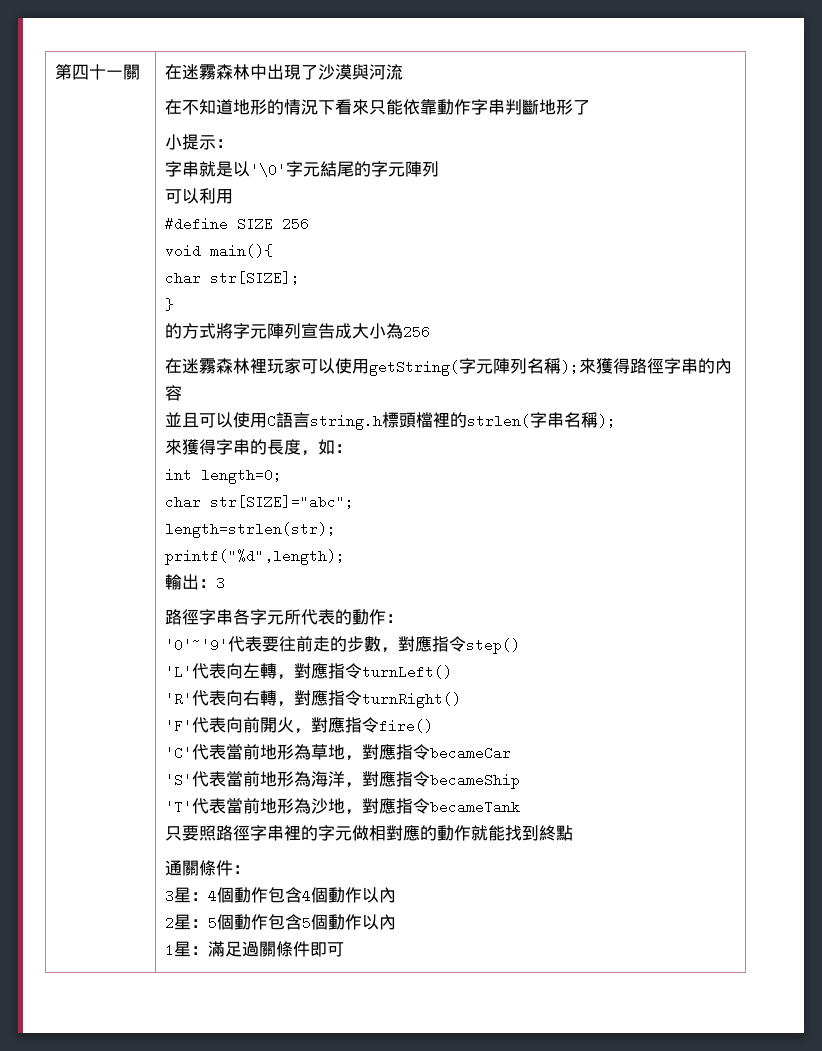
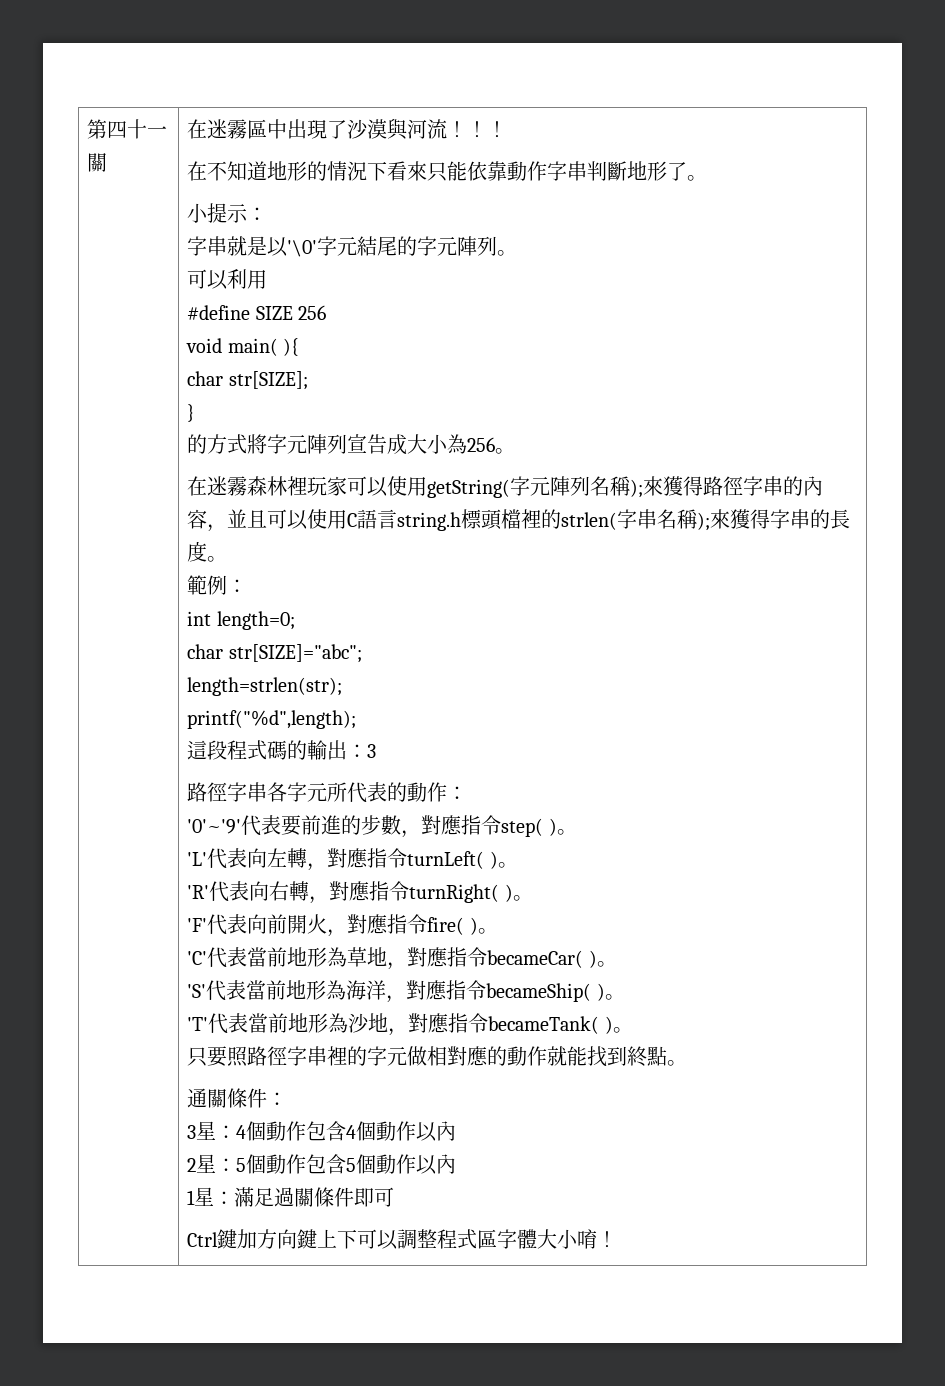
- 在迷霧森林中出現了沙漠與河流
+ 在迷霧區中出現了沙漠與河流！！！
- 在不知道地形的情況下看來只能依靠動作字串判斷地形了
+ 在不知道地形的情況下看來只能依靠動作字串判斷地形了。
- 字串就是以'\0'字元結尾的字元陣列
+ 字串就是以'\0'字元結尾的字元陣列。
- void main(){
+ void main( ){
- 的方式將字元陣列宣告成大小為256
+ 的方式將字元陣列宣告成大小為256。
- 在迷霧森林裡玩家可以使用getString(字元陣列名稱);來獲得路徑字串的內容
- 並且可以使用C語言string.h標頭檔裡的strlen(字串名稱);
- 來獲得字串的長度，如：
+ 在迷霧森林裡玩家可以使用getString(字元陣列名稱);來獲得路徑字串的內容，並且可以使用C語言string.h標頭檔裡的strlen(字串名稱);來獲得字串的長度。
+ 範例：
- 輸出：3
+ 這段程式碼的輸出：3
- '0'~'9'代表要往前走的步數，對應指令step()
+ '0'~'9'代表要前進的步數，對應指令step( )。
- 'L'代表向左轉，對應指令turnLeft()
+ 'L'代表向左轉，對應指令turnLeft( )。
- 'R'代表向右轉，對應指令turnRight()
+ 'R'代表向右轉，對應指令turnRight( )。
- 'F'代表向前開火，對應指令fire()
+ 'F'代表向前開火，對應指令fire( )。
- 'C'代表當前地形為草地，對應指令becameCar
+ 'C'代表當前地形為草地，對應指令becameCar( )。
- 'S'代表當前地形為海洋，對應指令becameShip
+ 'S'代表當前地形為海洋，對應指令becameShip( )。
- 'T'代表當前地形為沙地，對應指令becameTank
+ 'T'代表當前地形為沙地，對應指令becameTank( )。
- 只要照路徑字串裡的字元做相對應的動作就能找到終點
+ 只要照路徑字串裡的字元做相對應的動作就能找到終點。
+ Ctrl鍵加方向鍵上下可以調整程式區字體大小唷！

